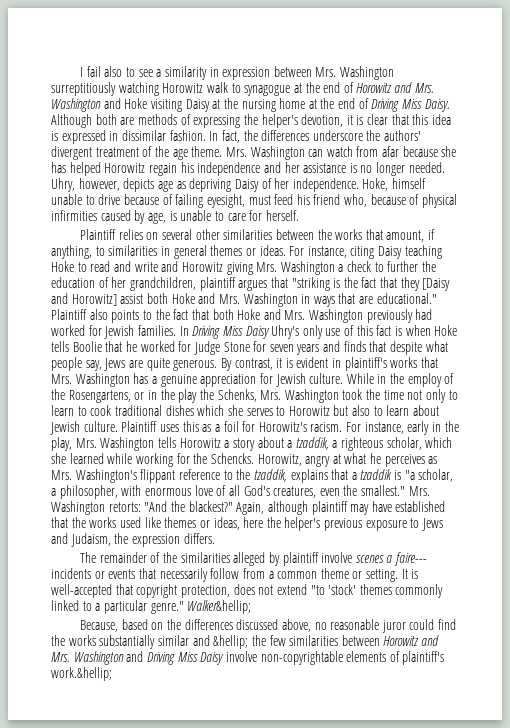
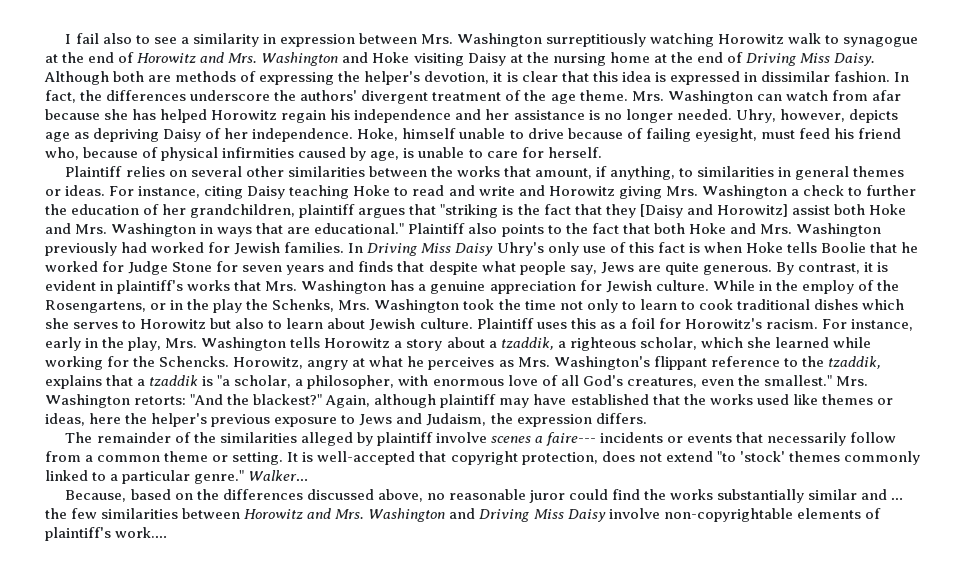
- Walker&hellip;
+ Walker…
- Because, based on the differences discussed above, no reasonable juror could find the works substantially similar and &hellip; the few similarities between Horowitz and Mrs. Washington and Driving Miss Daisy involve non-copyrightable elements of plaintiff's work.&hellip;
+ Because, based on the differences discussed above, no reasonable juror could find the works substantially similar and … the few similarities between Horowitz and Mrs. Washington and Driving Miss Daisy involve non-copyrightable elements of plaintiff's work.…

